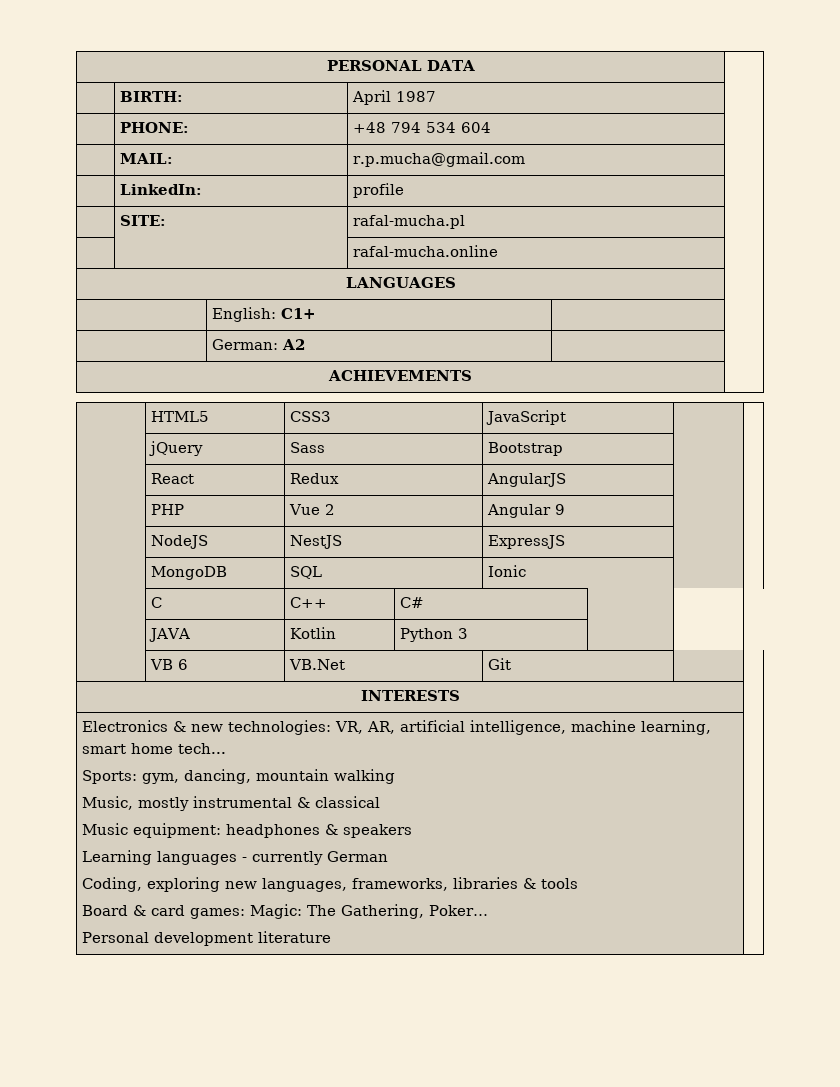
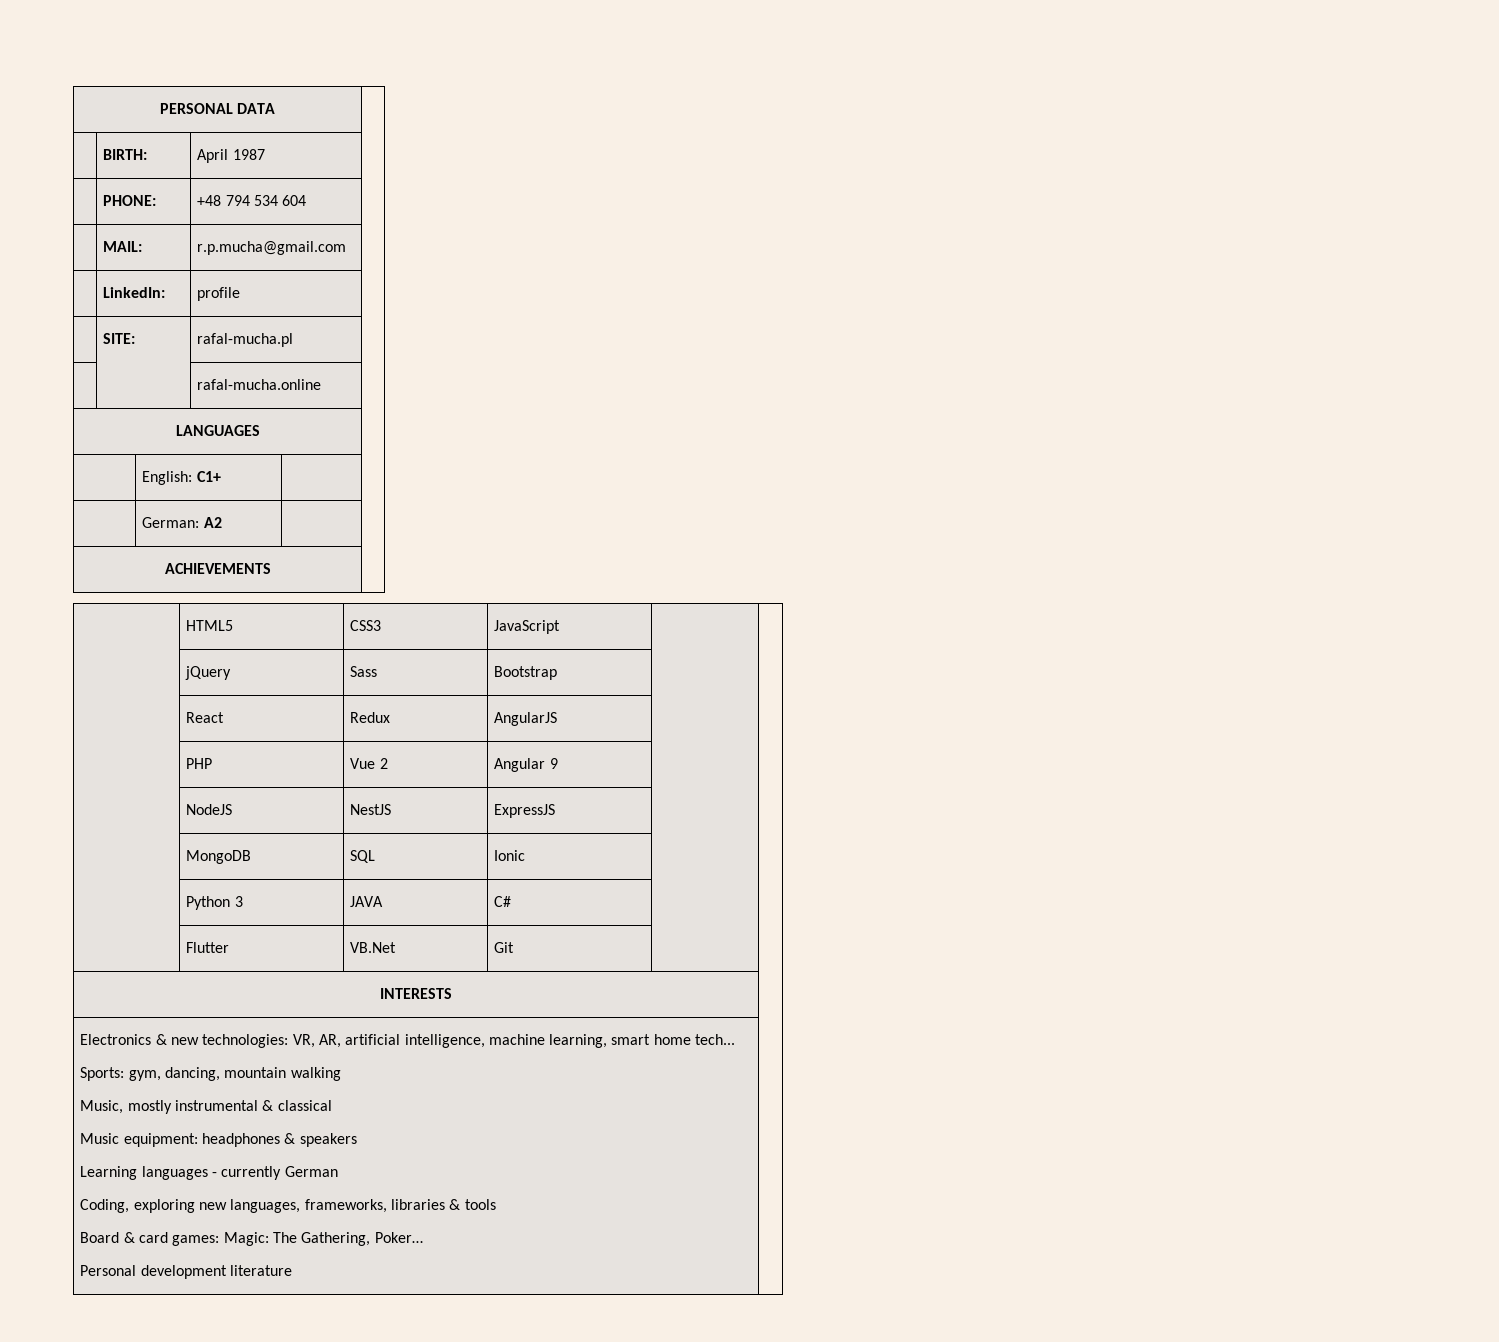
- | C | C++ | C# | |
- | JAVA | Kotlin | Python 3 | |
- | VB 6 | VB.Net | Git | |
+ | Python 3 | JAVA | C# | |
+ | Flutter | VB.Net | Git | |

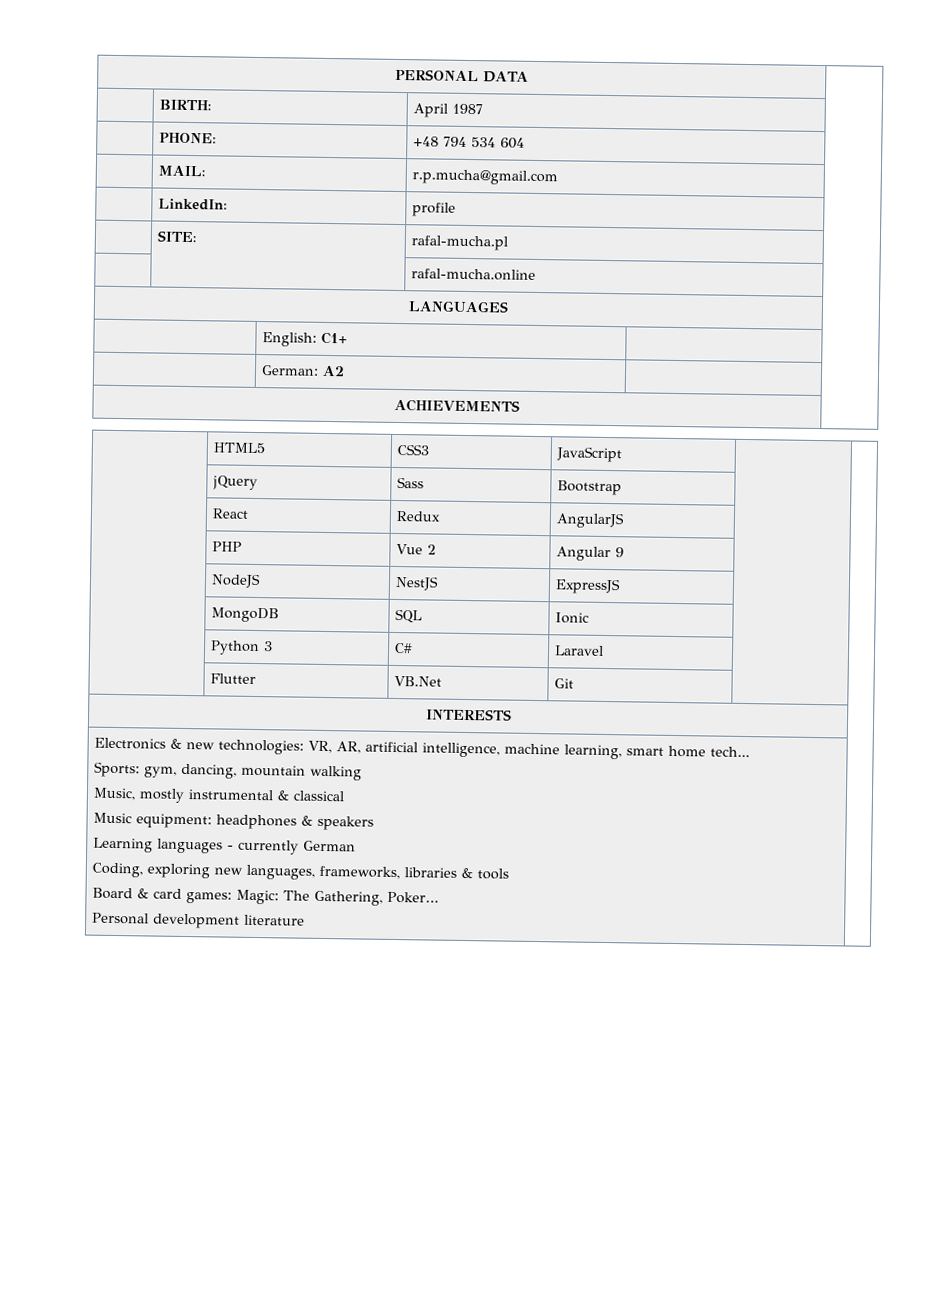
- | Python 3 | JAVA | C# | |
+ | Python 3 | C# | Laravel | |

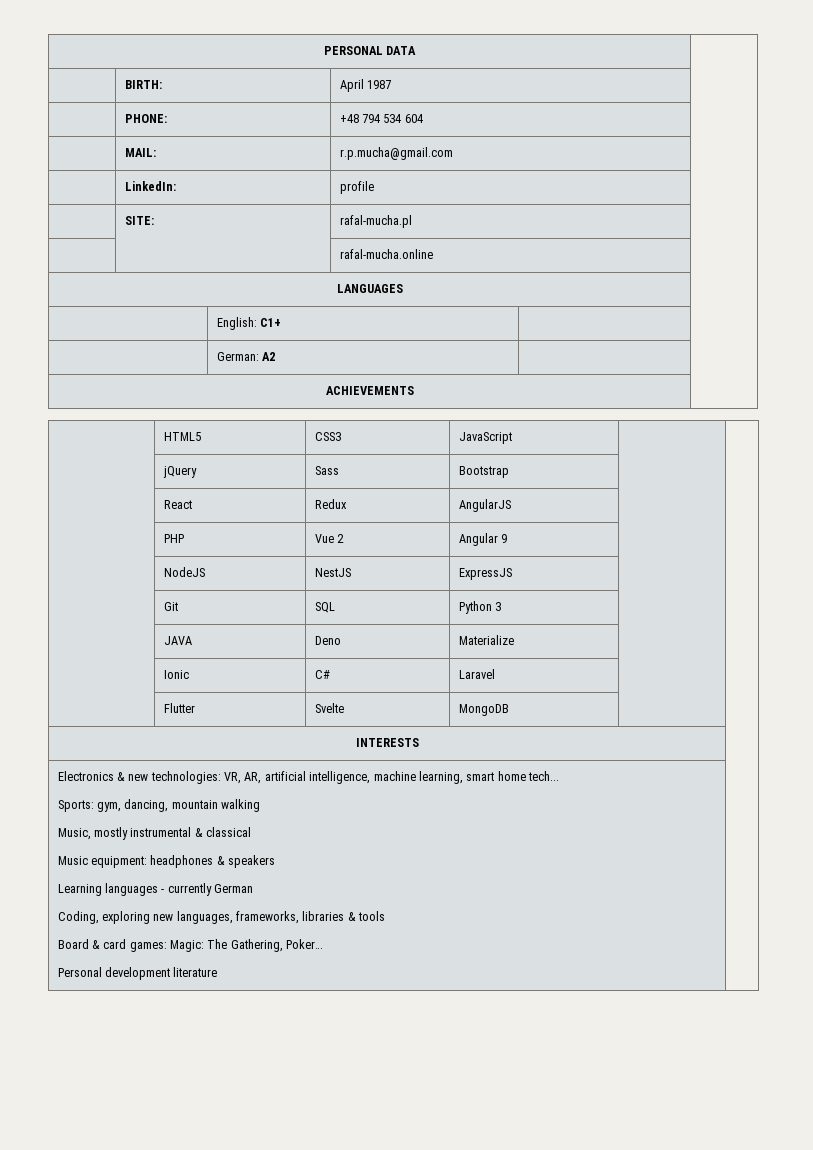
- | MongoDB | SQL | Ionic | |
- | Python 3 | C# | Laravel | |
+ | Git | SQL | Python 3 | |
+ | JAVA | Deno | Materialize | |
+ | Ionic | C# | Laravel | |
- | Flutter | VB.Net | Git | |
+ | Flutter | Svelte | MongoDB | |

